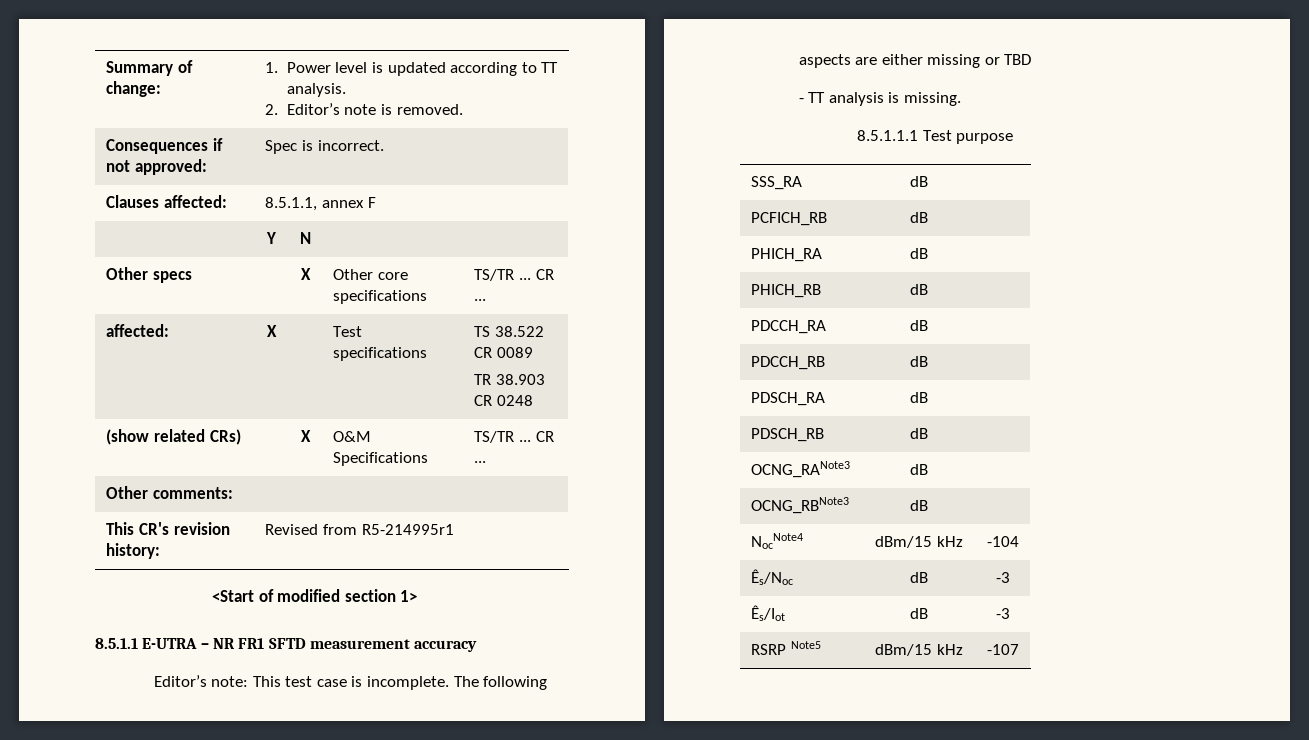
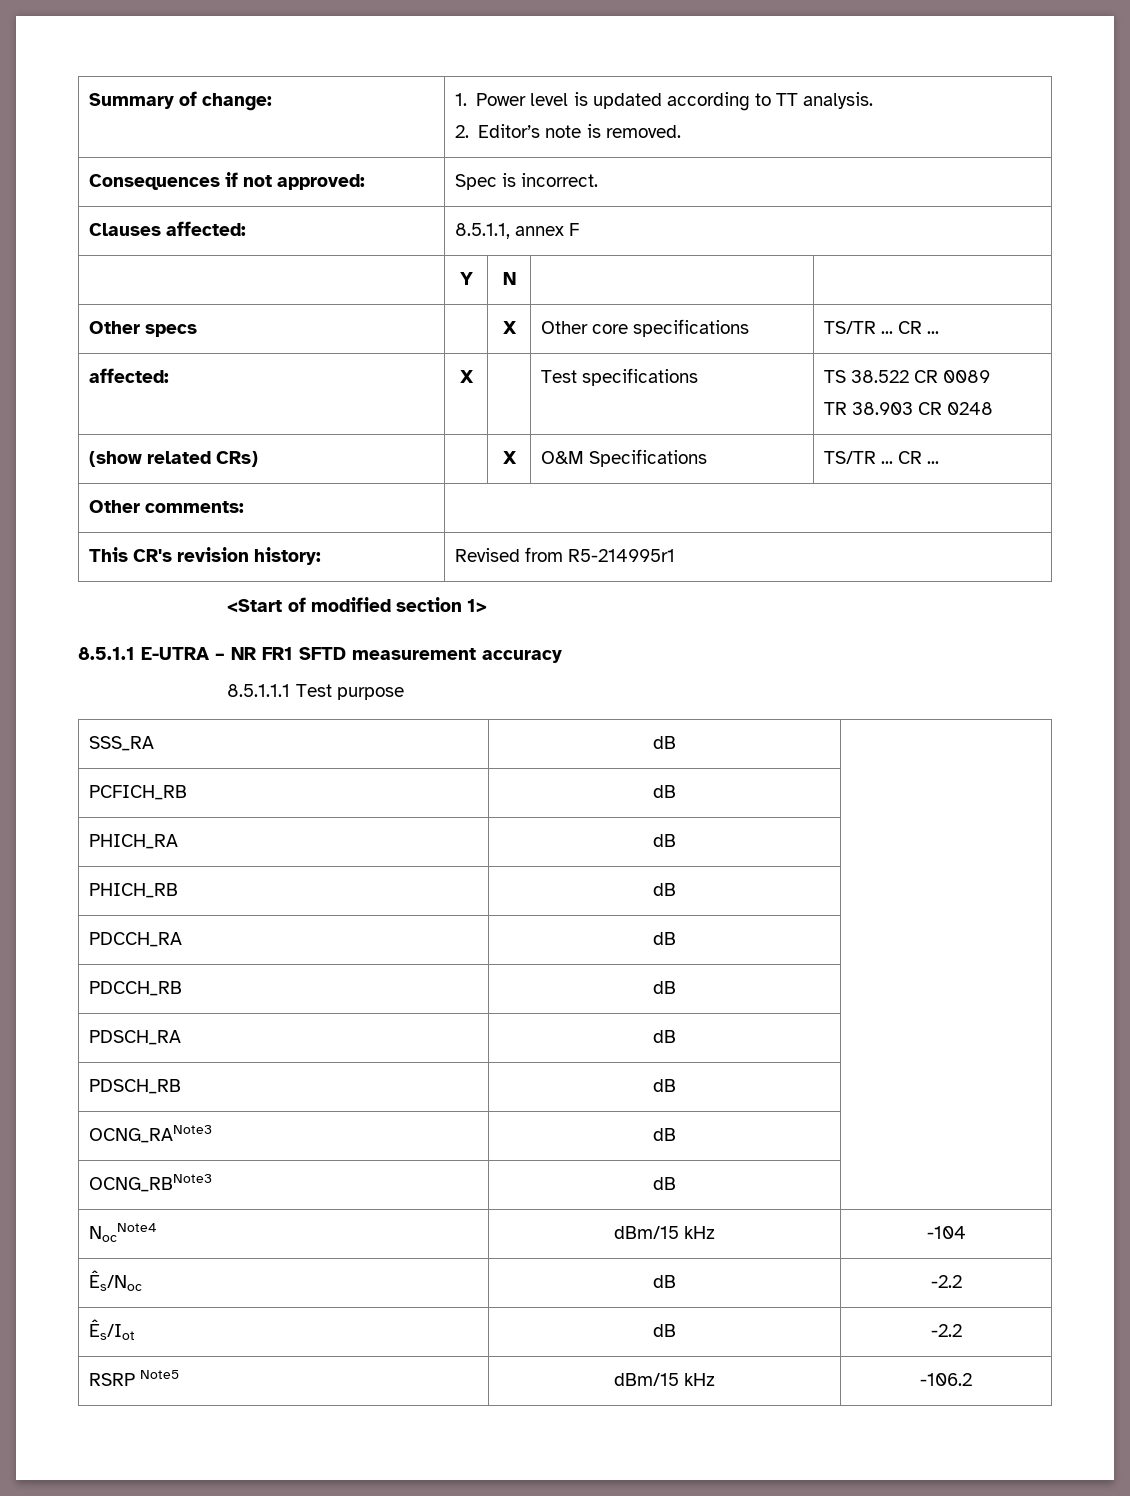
- Editor’s note: This test case is incomplete. The following aspects are either missing or TBD
- - TT analysis is missing.
- Ês/Noc | dB | -3
+ Ês/Noc | dB | -2.2
- Ês/Iot | dB | -3
+ Ês/Iot | dB | -2.2
- RSRP Note5 | dBm/15 kHz | -107
+ RSRP Note5 | dBm/15 kHz | -106.2

